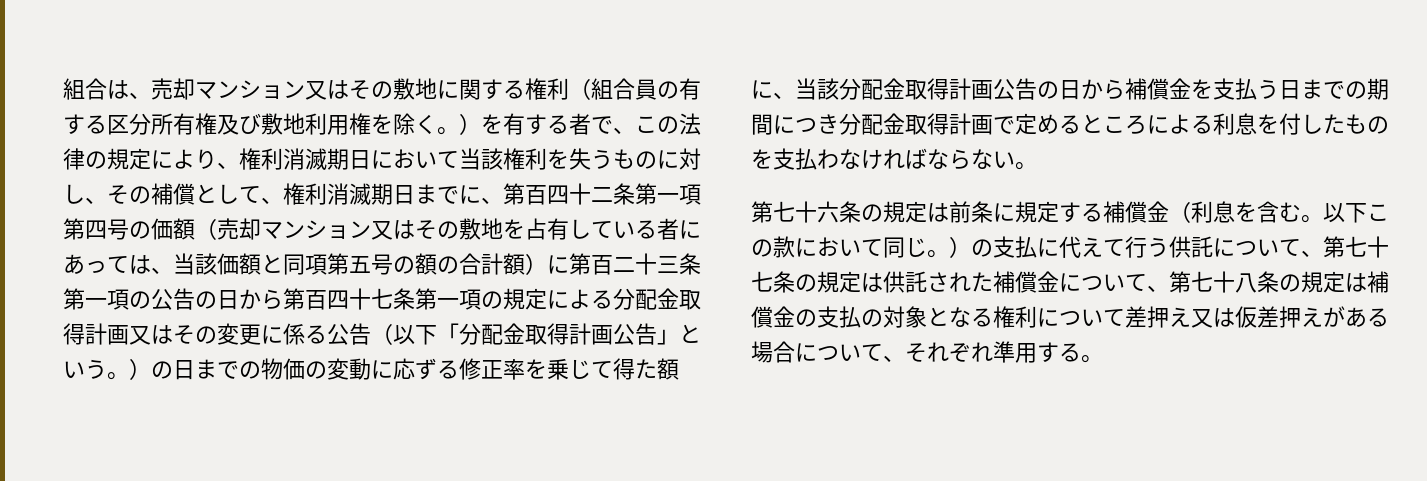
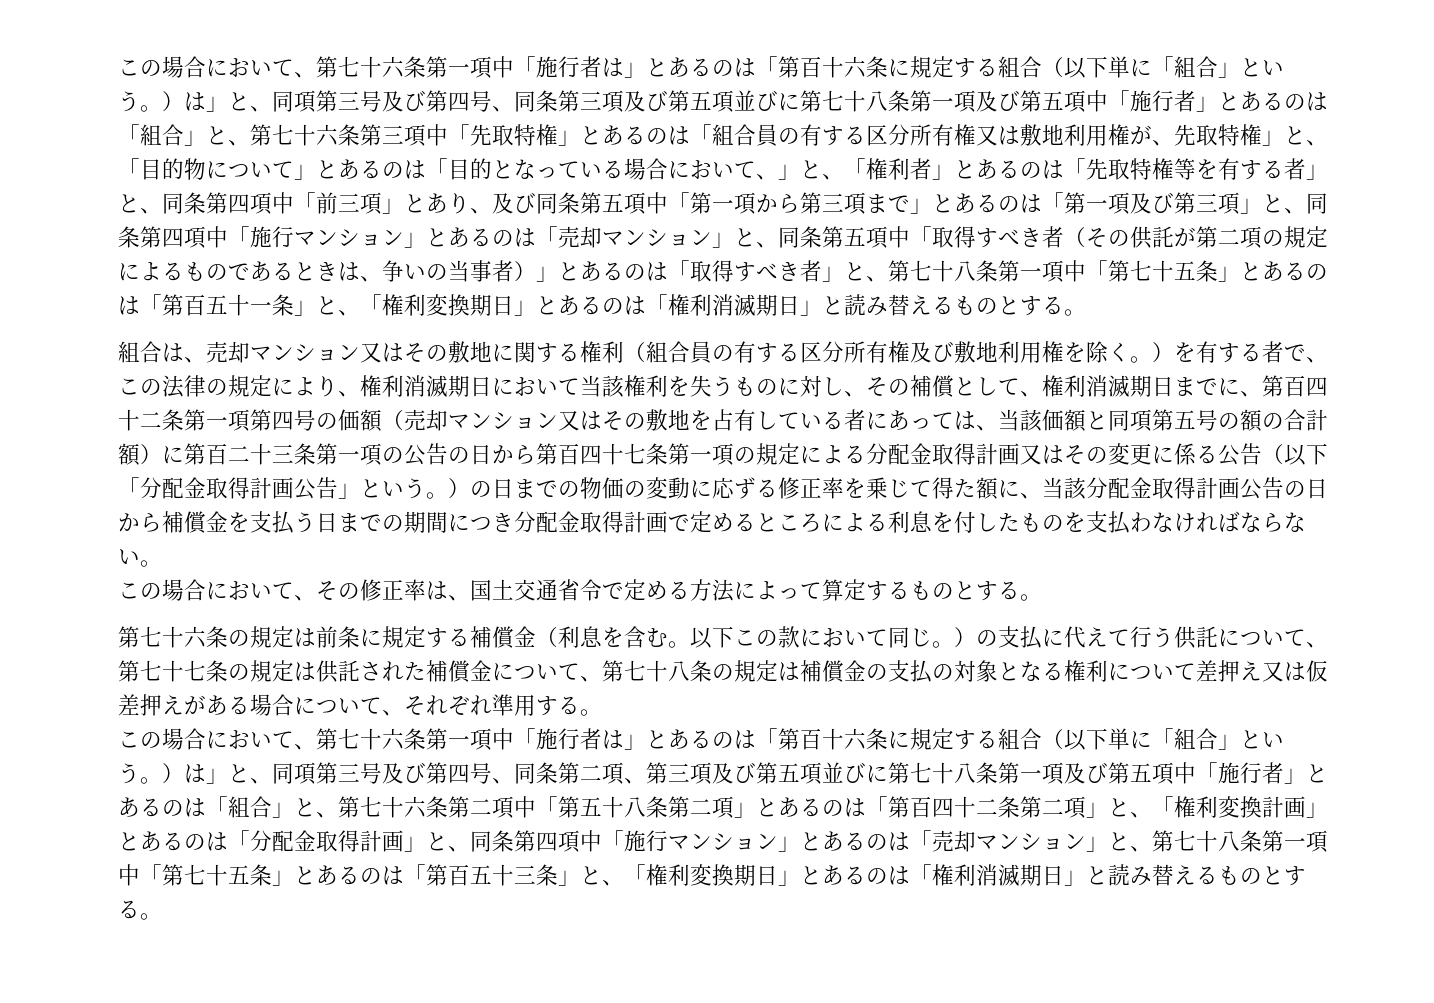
+ この場合において、第七十六条第一項中「施行者は」とあるのは「第百十六条に規定する組合（以下単に「組合」という。）は」と、同項第三号及び第四号、同条第三項及び第五項並びに第七十八条第一項及び第五項中「施行者」とあるのは「組合」と、第七十六条第三項中「先取特権」とあるのは「組合員の有する区分所有権又は敷地利用権が、先取特権」と、「目的物について」とあるのは「目的となっている場合において、」と、「権利者」とあるのは「先取特権等を有する者」と、同条第四項中「前三項」とあり、及び同条第五項中「第一項から第三項まで」とあるのは「第一項及び第三項」と、同条第四項中「施行マンション」とあるのは「売却マンション」と、同条第五項中「取得すべき者（その供託が第二項の規定によるものであるときは、争いの当事者）」とあるのは「取得すべき者」と、第七十八条第一項中「第七十五条」とあるのは「第百五十一条」と、「権利変換期日」とあるのは「権利消滅期日」と読み替えるものとする。
+ この場合において、その修正率は、国土交通省令で定める方法によって算定するものとする。
+ この場合において、第七十六条第一項中「施行者は」とあるのは「第百十六条に規定する組合（以下単に「組合」という。）は」と、同項第三号及び第四号、同条第二項、第三項及び第五項並びに第七十八条第一項及び第五項中「施行者」とあるのは「組合」と、第七十六条第二項中「第五十八条第二項」とあるのは「第百四十二条第二項」と、「権利変換計画」とあるのは「分配金取得計画」と、同条第四項中「施行マンション」とあるのは「売却マンション」と、第七十八条第一項中「第七十五条」とあるのは「第百五十三条」と、「権利変換期日」とあるのは「権利消滅期日」と読み替えるものとする。

